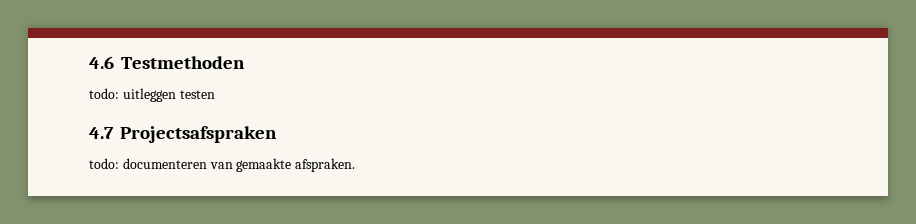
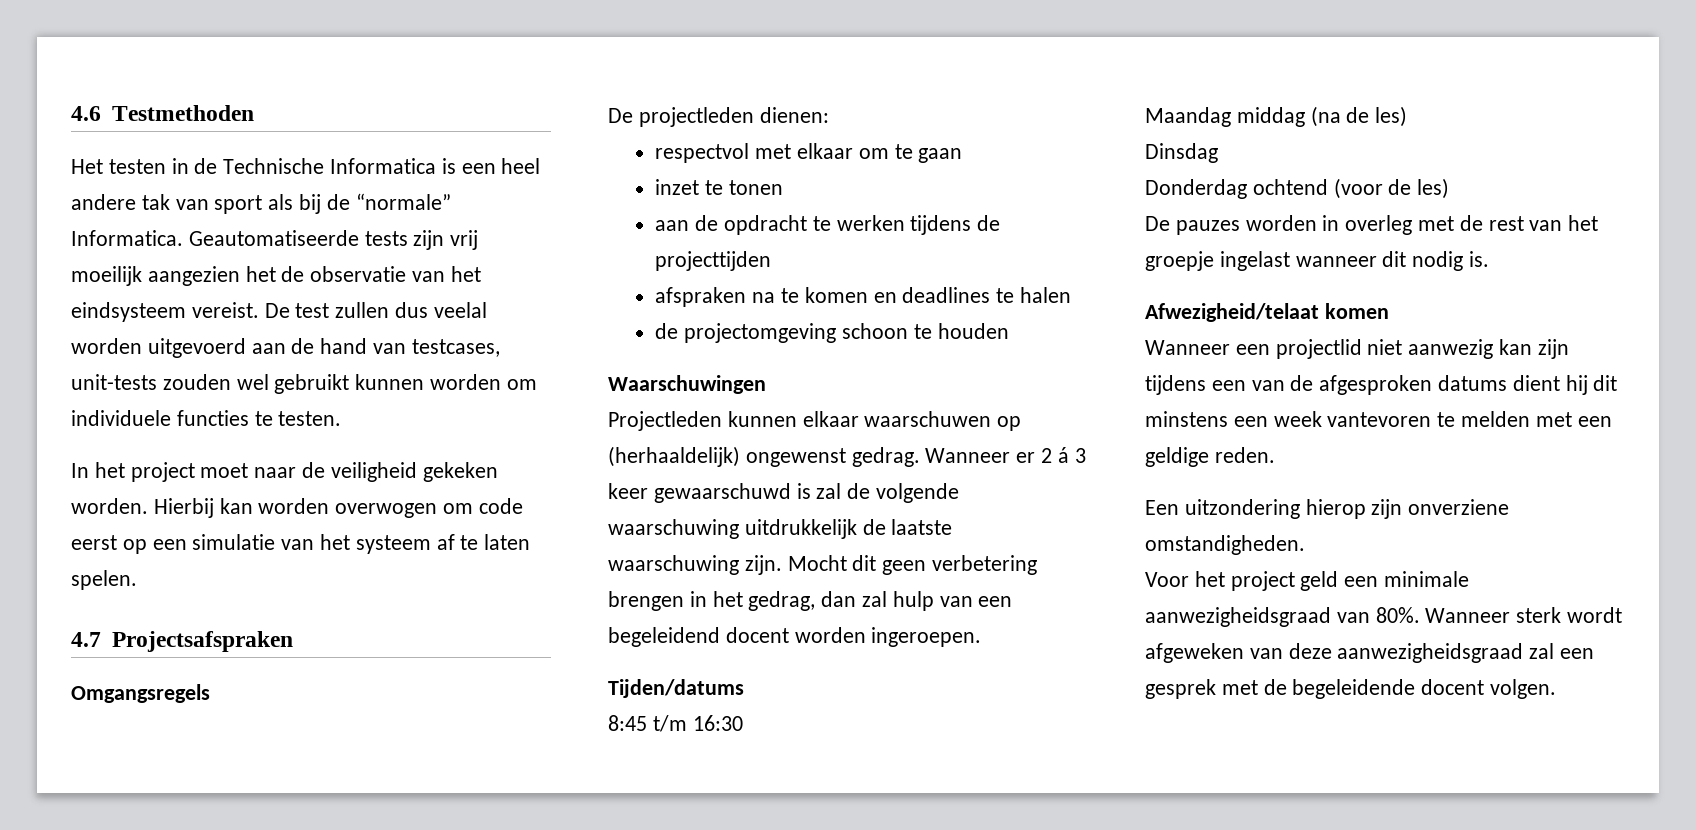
- todo: uitleggen testen
+ Het testen in de Technische Informatica is een heel andere tak van sport als bij de “normale” Informatica. Geautomatiseerde tests zijn vrij moeilijk aangezien het de observatie van het eindsysteem vereist. De test zullen dus veelal worden uitgevoerd aan de hand van testcases, unit-tests zouden wel gebruikt kunnen worden om individuele functies te testen.
+ In het project moet naar de veiligheid gekeken worden. Hierbij kan worden overwogen om code eerst op een simulatie van het systeem af te laten spelen.
  4.7 Projectsafspraken
- todo: documenteren van gemaakte afspraken.
+ Omgangsregels
+ De projectleden dienen:
+ respectvol met elkaar om te gaan
+ inzet te tonen
+ aan de opdracht te werken tijdens de projecttijden
+ afspraken na te komen en deadlines te halen
+ de projectomgeving schoon te houden
+ Waarschuwingen
+ Projectleden kunnen elkaar waarschuwen op (herhaaldelijk) ongewenst gedrag. Wanneer er 2 á 3 keer gewaarschuwd is zal de volgende waarschuwing uitdrukkelijk de laatste waarschuwing zijn. Mocht dit geen verbetering brengen in het gedrag, dan zal hulp van een begeleidend docent worden ingeroepen.
+ Tijden/datums
+ 8:45 t/m 16:30
+ Maandag middag (na de les)
+ Dinsdag
+ Donderdag ochtend (voor de les)
+ De pauzes worden in overleg met de rest van het groepje ingelast wanneer dit nodig is.
+ Afwezigheid/telaat komen
+ Wanneer een projectlid niet aanwezig kan zijn tijdens een van de afgesproken datums dient hij dit minstens een week vantevoren te melden met een geldige reden.
+ Een uitzondering hierop zijn onverziene omstandigheden.
+ Voor het project geld een minimale aanwezigheidsgraad van 80%. Wanneer sterk wordt afgeweken van deze aanwezigheidsgraad zal een gesprek met de begeleidende docent volgen.

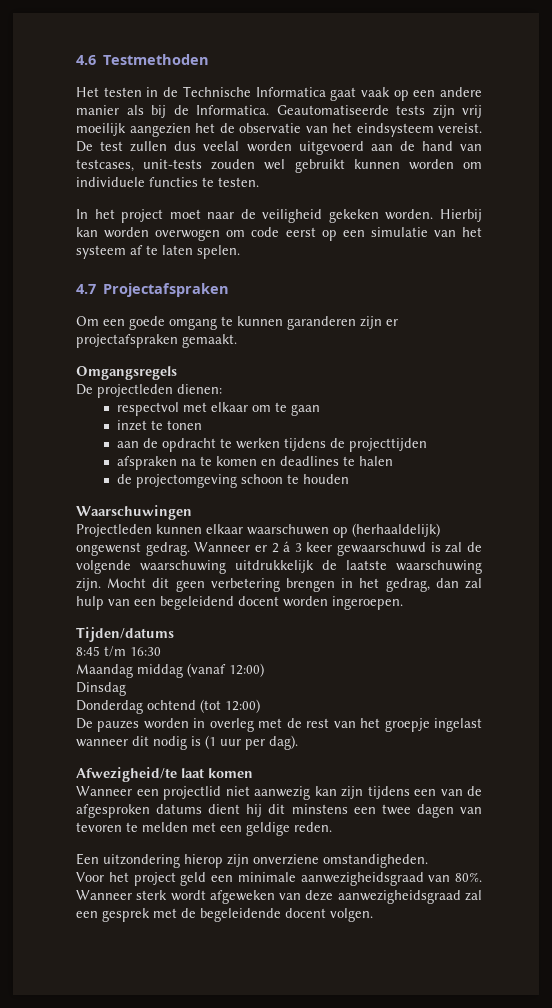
- Het testen in de Technische Informatica is een heel andere tak van sport als bij de “normale” Informatica.
+ Het testen in de Technische Informatica gaat vaak op een andere manier als bij de Informatica.
- 4.7 Projectsafspraken
+ 4.7 Projectafspraken
+ Om een goede omgang te kunnen garanderen zijn er projectafspraken gemaakt.
- Maandag middag (na de les)
+ Maandag middag (vanaf 12:00)
- Donderdag ochtend (voor de les)
+ Donderdag ochtend (tot 12:00)
- De pauzes worden in overleg met de rest van het groepje ingelast wanneer dit nodig is.
- Afwezigheid/telaat komen
+ De pauzes worden in overleg met de rest van het groepje ingelast wanneer dit nodig is (1 uur per dag).
+ Afwezigheid/te laat komen
- Wanneer een projectlid niet aanwezig kan zijn tijdens een van de afgesproken datums dient hij dit minstens een week vantevoren te melden met een geldige reden.
+ Wanneer een projectlid niet aanwezig kan zijn tijdens een van de afgesproken datums dient hij dit minstens een twee dagen van tevoren te melden met een geldige reden.

